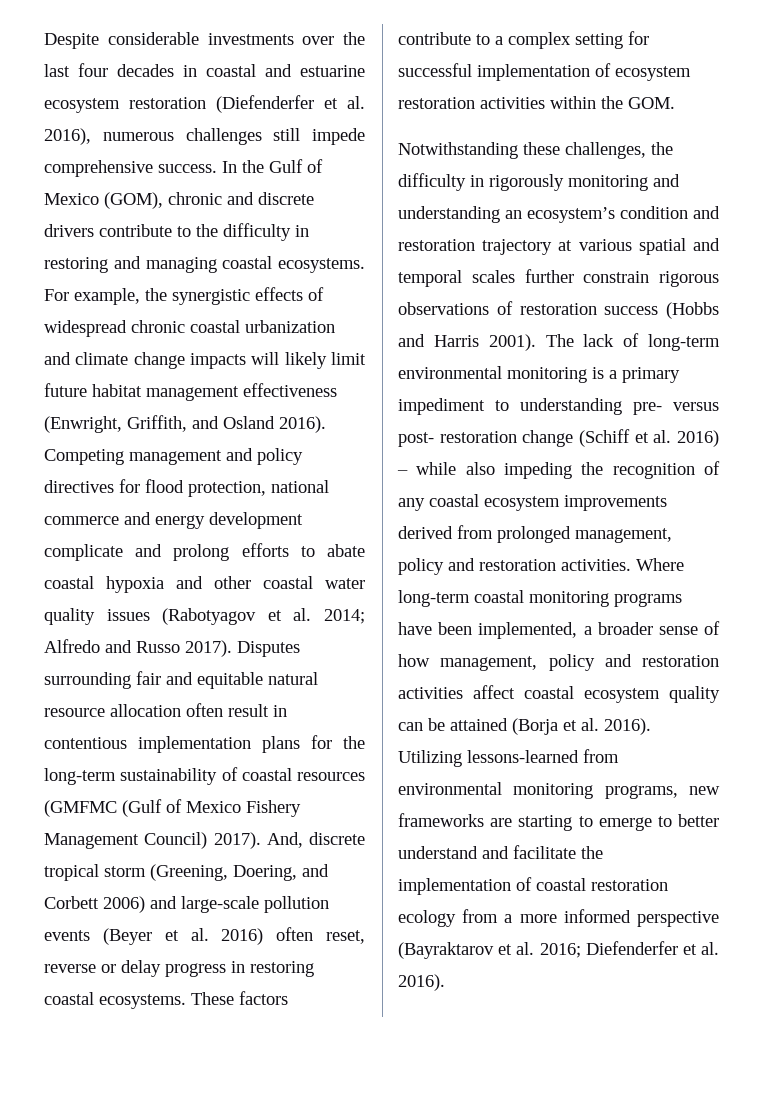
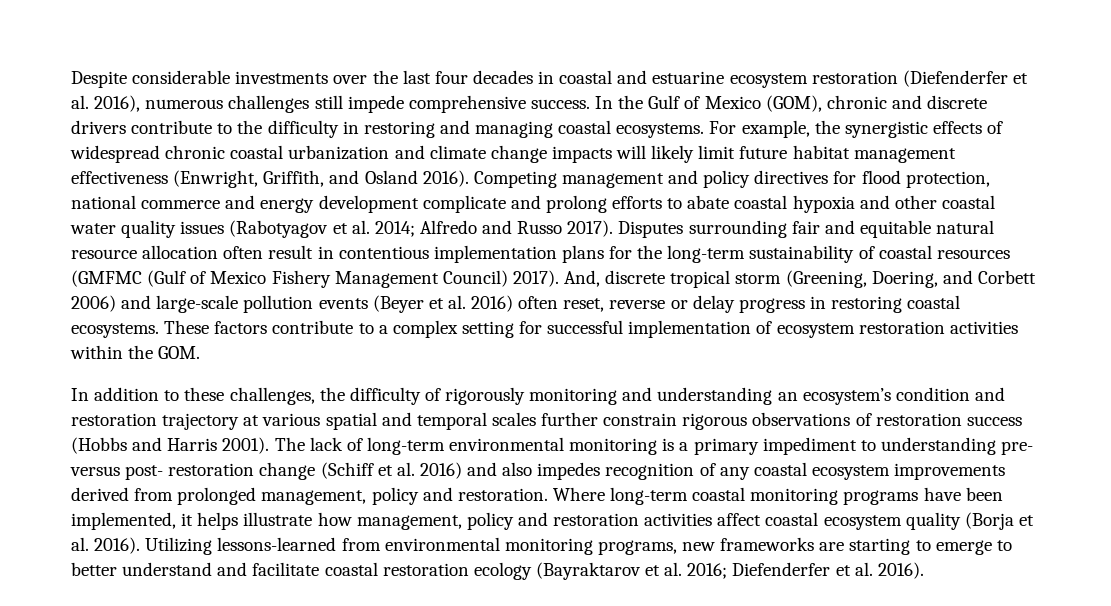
- Notwithstanding these challenges, the difficulty in rigorously monitoring and understanding an ecosystem’s condition and restoration trajectory at various spatial and temporal scales further constrain rigorous observations of restoration success (Hobbs and Harris 2001).
+ In addition to these challenges, the difficulty of rigorously monitoring and understanding an ecosystem’s condition and restoration trajectory at various spatial and temporal scales further constrain rigorous observations of restoration success (Hobbs and Harris 2001).
- The lack of long-term environmental monitoring is a primary impediment to understanding pre- versus post- restoration change (Schiff et al. 2016) – while also impeding the recognition of any coastal ecosystem improvements derived from prolonged management, policy and restoration activities.
+ The lack of long-term environmental monitoring is a primary impediment to understanding pre- versus post- restoration change (Schiff et al. 2016) and also impedes recognition of any coastal ecosystem improvements derived from prolonged management, policy and restoration.
- Where long-term coastal monitoring programs have been implemented, a broader sense of how management, policy and restoration activities affect coastal ecosystem quality can be attained (Borja et al. 2016).
+ Where long-term coastal monitoring programs have been implemented, it helps illustrate how management, policy and restoration activities affect coastal ecosystem quality (Borja et al. 2016).
- Utilizing lessons-learned from environmental monitoring programs, new frameworks are starting to emerge to better understand and facilitate the implementation of coastal restoration ecology from a more informed perspective (Bayraktarov et al. 2016; Diefenderfer et al. 2016).
+ Utilizing lessons-learned from environmental monitoring programs, new frameworks are starting to emerge to better understand and facilitate coastal restoration ecology (Bayraktarov et al. 2016; Diefenderfer et al. 2016).

